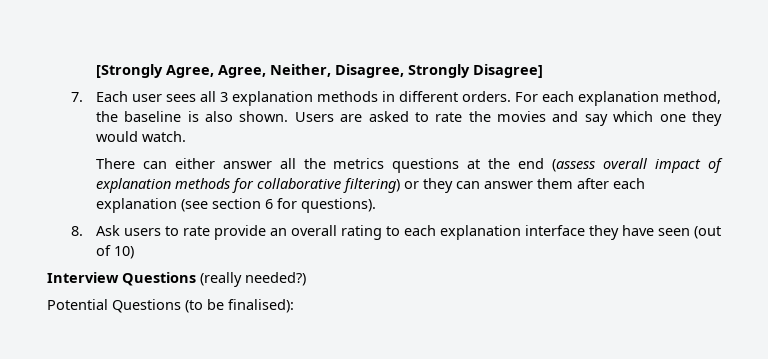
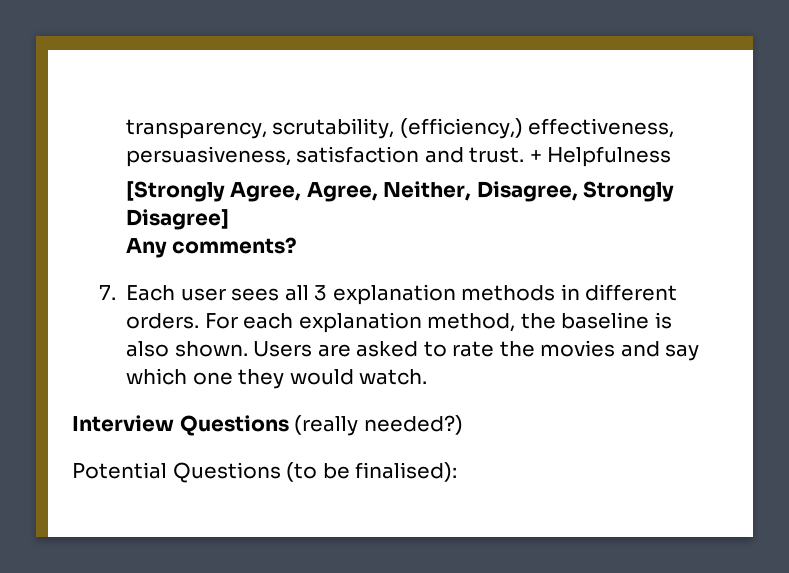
+ transparency, scrutability, (efficiency,) effectiveness, persuasiveness, satisfaction and trust. + Helpfulness
+ Any comments?
- There can either answer all the metrics questions at the end (assess overall impact of explanation methods for collaborative filtering) or they can answer them after each explanation (see section 6 for questions).
- 8. Ask users to rate provide an overall rating to each explanation interface they have seen (out of 10)

